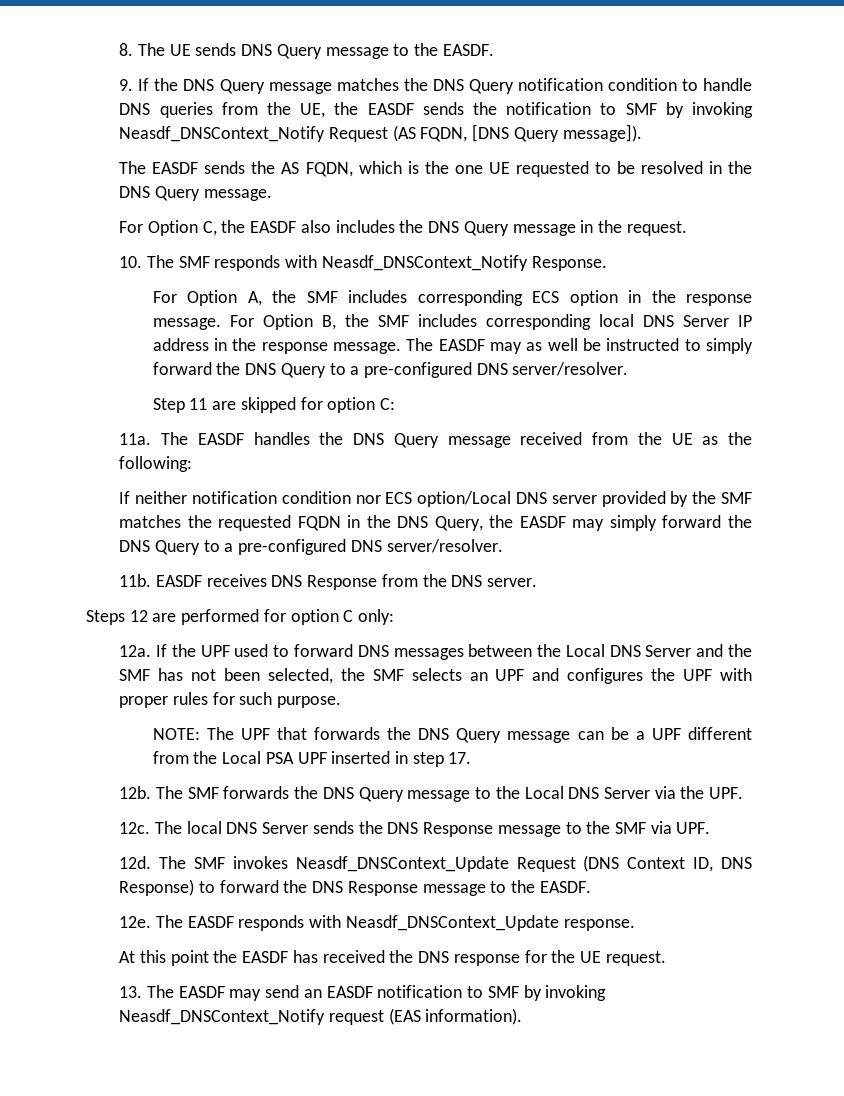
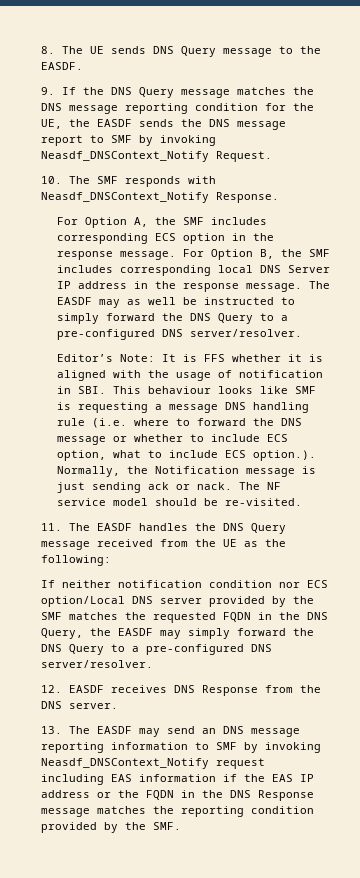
- 9. If the DNS Query message matches the DNS Query notification condition to handle DNS queries from the UE, the EASDF sends the notification to SMF by invoking Neasdf_DNSContext_Notify Request (AS FQDN, [DNS Query message]).
- The EASDF sends the AS FQDN, which is the one UE requested to be resolved in the DNS Query message.
- For Option C, the EASDF also includes the DNS Query message in the request.
+ 9. If the DNS Query message matches the DNS message reporting condition for the UE, the EASDF sends the DNS message report to SMF by invoking Neasdf_DNSContext_Notify Request.
- Step 11 are skipped for option C:
- 11a. The EASDF handles the DNS Query message received from the UE as the following:
+ Editor’s Note: It is FFS whether it is aligned with the usage of notification in SBI. This behaviour looks like SMF is requesting a message DNS handling rule (i.e. where to forward the DNS message or whether to include ECS option, what to include ECS option.). Normally, the Notification message is just sending ack or nack. The NF service model should be re-visited.
+ 11. The EASDF handles the DNS Query message received from the UE as the following:
- 11b. EASDF receives DNS Response from the DNS server.
+ 12. EASDF receives DNS Response from the DNS server.
- Steps 12 are performed for option C only:
- 12a. If the UPF used to forward DNS messages between the Local DNS Server and the SMF has not been selected, the SMF selects an UPF and configures the UPF with proper rules for such purpose.
- NOTE: The UPF that forwards the DNS Query message can be a UPF different from the Local PSA UPF inserted in step 17.
- 12b. The SMF forwards the DNS Query message to the Local DNS Server via the UPF.
- 12c. The local DNS Server sends the DNS Response message to the SMF via UPF.
- 12d. The SMF invokes Neasdf_DNSContext_Update Request (DNS Context ID, DNS Response) to forward the DNS Response message to the EASDF.
- 12e. The EASDF responds with Neasdf_DNSContext_Update response.
- At this point the EASDF has received the DNS response for the UE request.
- 13. The EASDF may send an EASDF notification to SMF by invoking Neasdf_DNSContext_Notify request (EAS information).
+ 13. The EASDF may send an DNS message reporting information to SMF by invoking Neasdf_DNSContext_Notify request including EAS information if the EAS IP address or the FQDN in the DNS Response message matches the reporting condition provided by the SMF.

